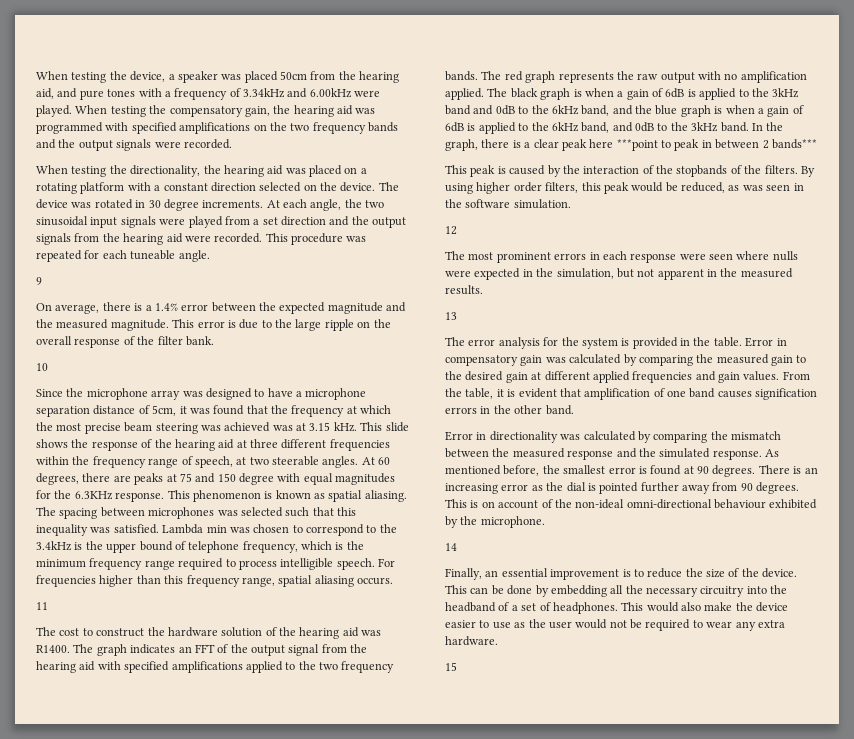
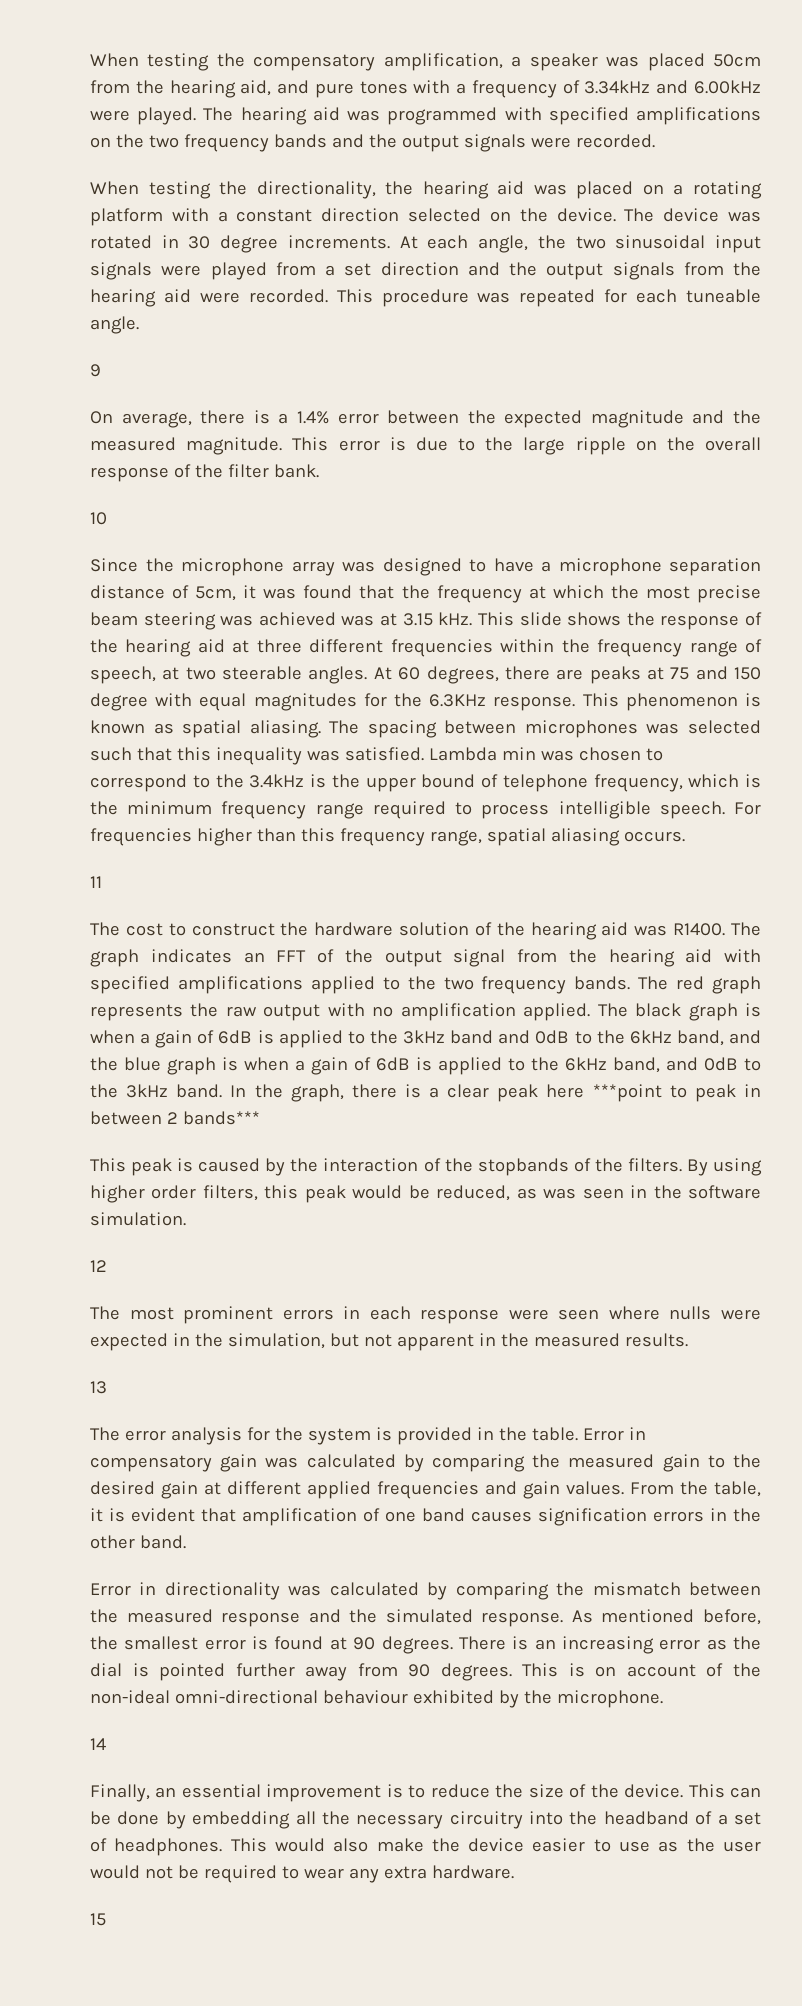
- When testing the device, a speaker was placed 50cm from the hearing aid, and pure tones with a frequency of 3.34kHz and 6.00kHz were played.
+ When testing the compensatory amplification, a speaker was placed 50cm from the hearing aid, and pure tones with a frequency of 3.34kHz and 6.00kHz were played.
- When testing the compensatory gain, the hearing aid was programmed with specified amplifications on the two frequency bands and the output signals were recorded.
+ The hearing aid was programmed with specified amplifications on the two frequency bands and the output signals were recorded.

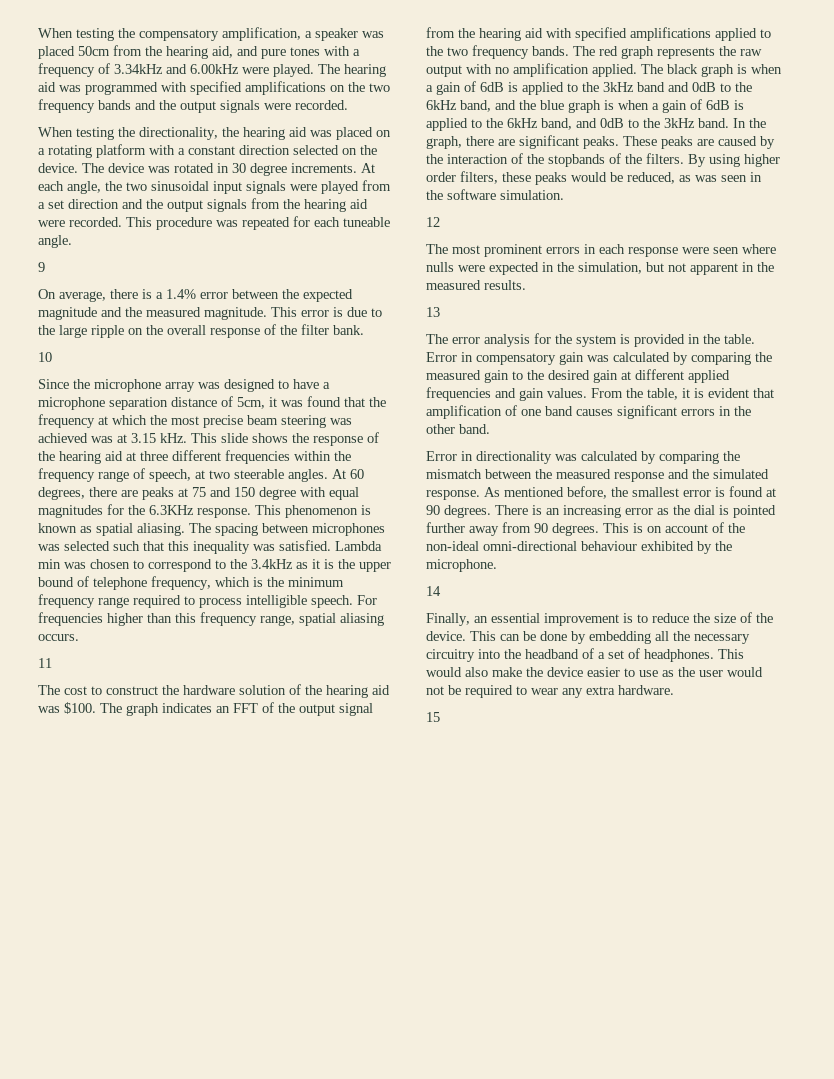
- Lambda min was chosen to correspond to the 3.4kHz is the upper bound of telephone frequency, which is the minimum frequency range required to process intelligible speech.
+ Lambda min was chosen to correspond to the 3.4kHz as it is the upper bound of telephone frequency, which is the minimum frequency range required to process intelligible speech.
- The cost to construct the hardware solution of the hearing aid was R1400.
+ The cost to construct the hardware solution of the hearing aid was $100.
- In the graph, there is a clear peak here ***point to peak in between 2 bands***
- This peak is caused by the interaction of the stopbands of the filters.
+ In the graph, there are significant peaks. These peaks are caused by the interaction of the stopbands of the filters.
- By using higher order filters, this peak would be reduced, as was seen in the software simulation.
+ By using higher order filters, these peaks would be reduced, as was seen in the software simulation.
- From the table, it is evident that amplification of one band causes signification errors in the other band.
+ From the table, it is evident that amplification of one band causes significant errors in the other band.

